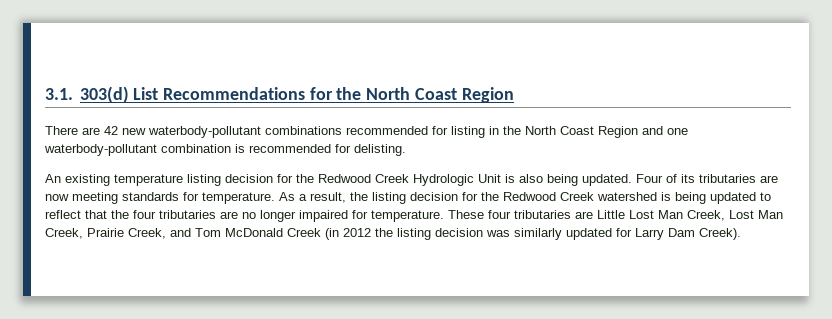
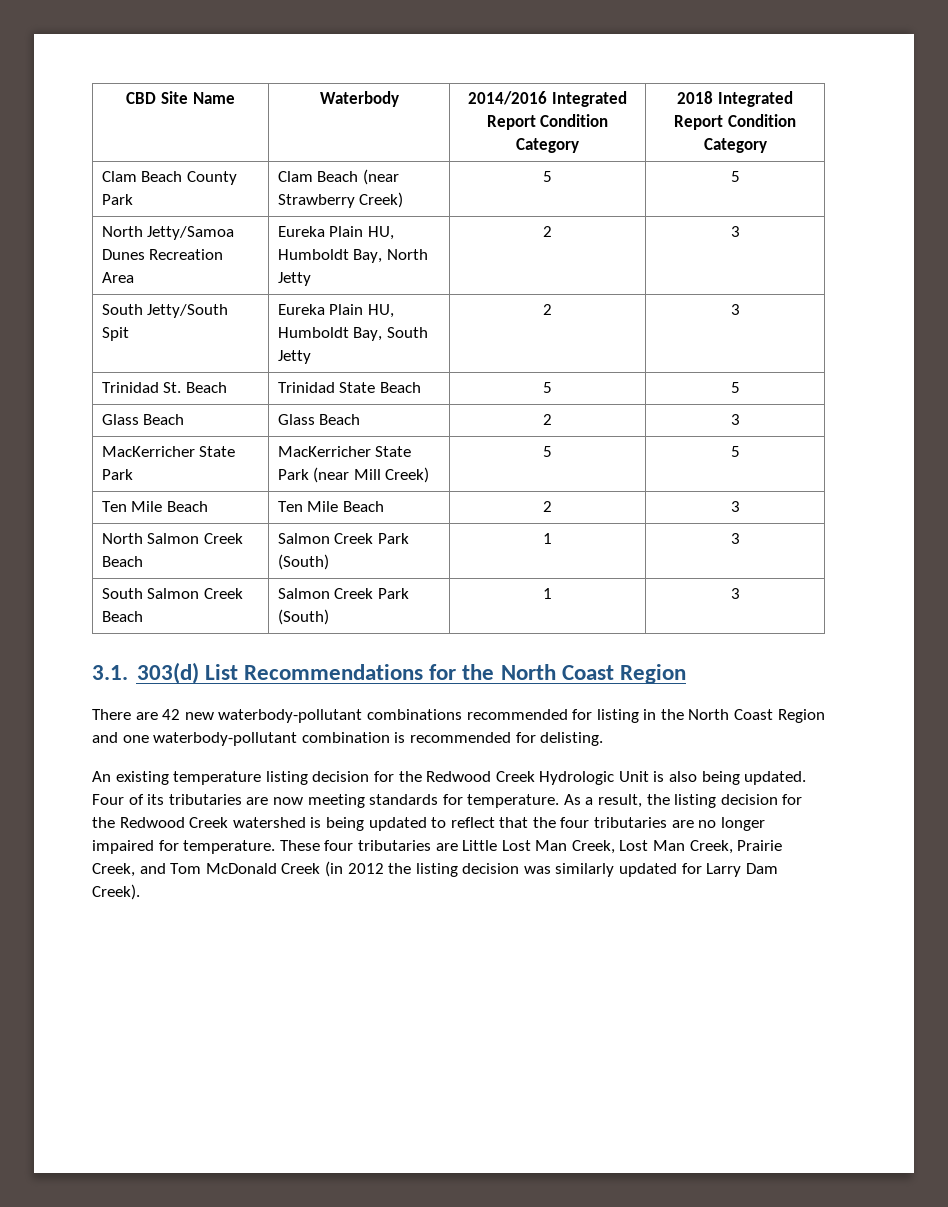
+ CBD Site Name | Waterbody | 2014/2016 Integrated Report Condition Category | 2018 Integrated Report Condition Category
+ Clam Beach County Park | Clam Beach (near Strawberry Creek) | 5 | 5
+ North Jetty/Samoa Dunes Recreation Area | Eureka Plain HU, Humboldt Bay, North Jetty | 2 | 3
+ South Jetty/South Spit | Eureka Plain HU, Humboldt Bay, South Jetty | 2 | 3
+ Trinidad St. Beach | Trinidad State Beach | 5 | 5
+ Glass Beach | Glass Beach | 2 | 3
+ MacKerricher State Park | MacKerricher State Park (near Mill Creek) | 5 | 5
+ Ten Mile Beach | Ten Mile Beach | 2 | 3
+ North Salmon Creek Beach | Salmon Creek Park (South) | 1 | 3
+ South Salmon Creek Beach | Salmon Creek Park (South) | 1 | 3

